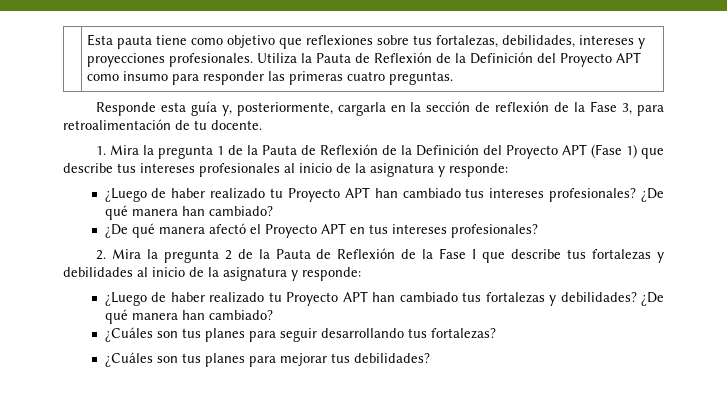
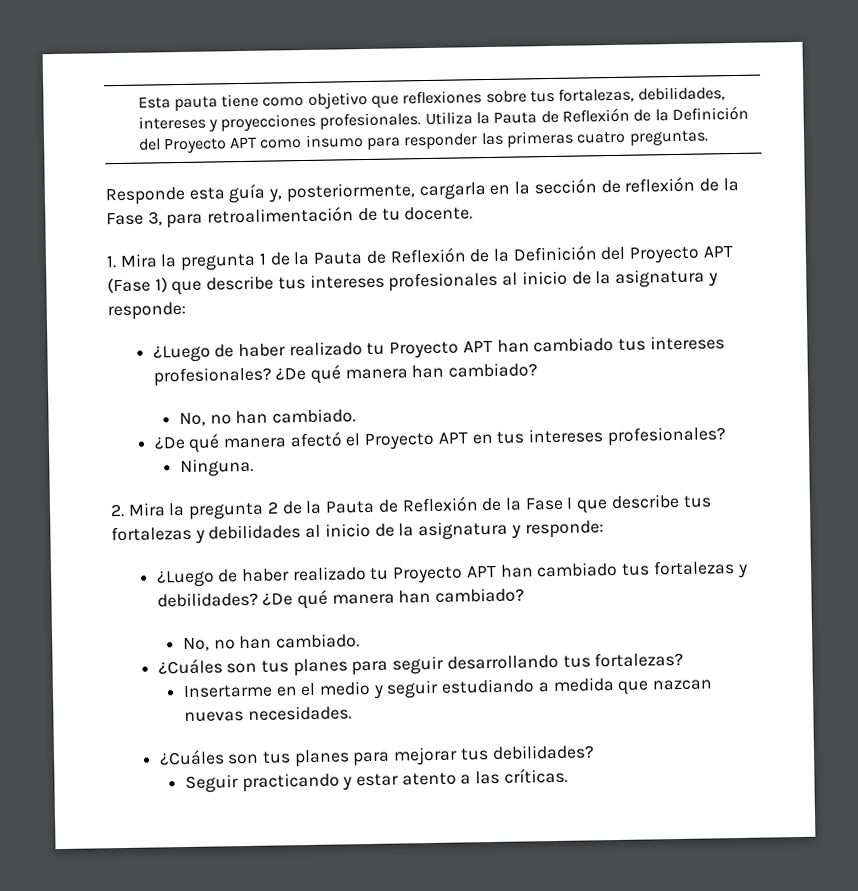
  ¿Luego de haber realizado tu Proyecto APT han cambiado tus intereses profesionales? ¿De qué manera han cambiado?
+ No, no han cambiado.
+ Ninguna.
  ¿Luego de haber realizado tu Proyecto APT han cambiado tus fortalezas y debilidades? ¿De qué manera han cambiado?
+ No, no han cambiado.
+ Insertarme en el medio y seguir estudiando a medida que nazcan nuevas necesidades.
+ Seguir practicando y estar atento a las críticas.

